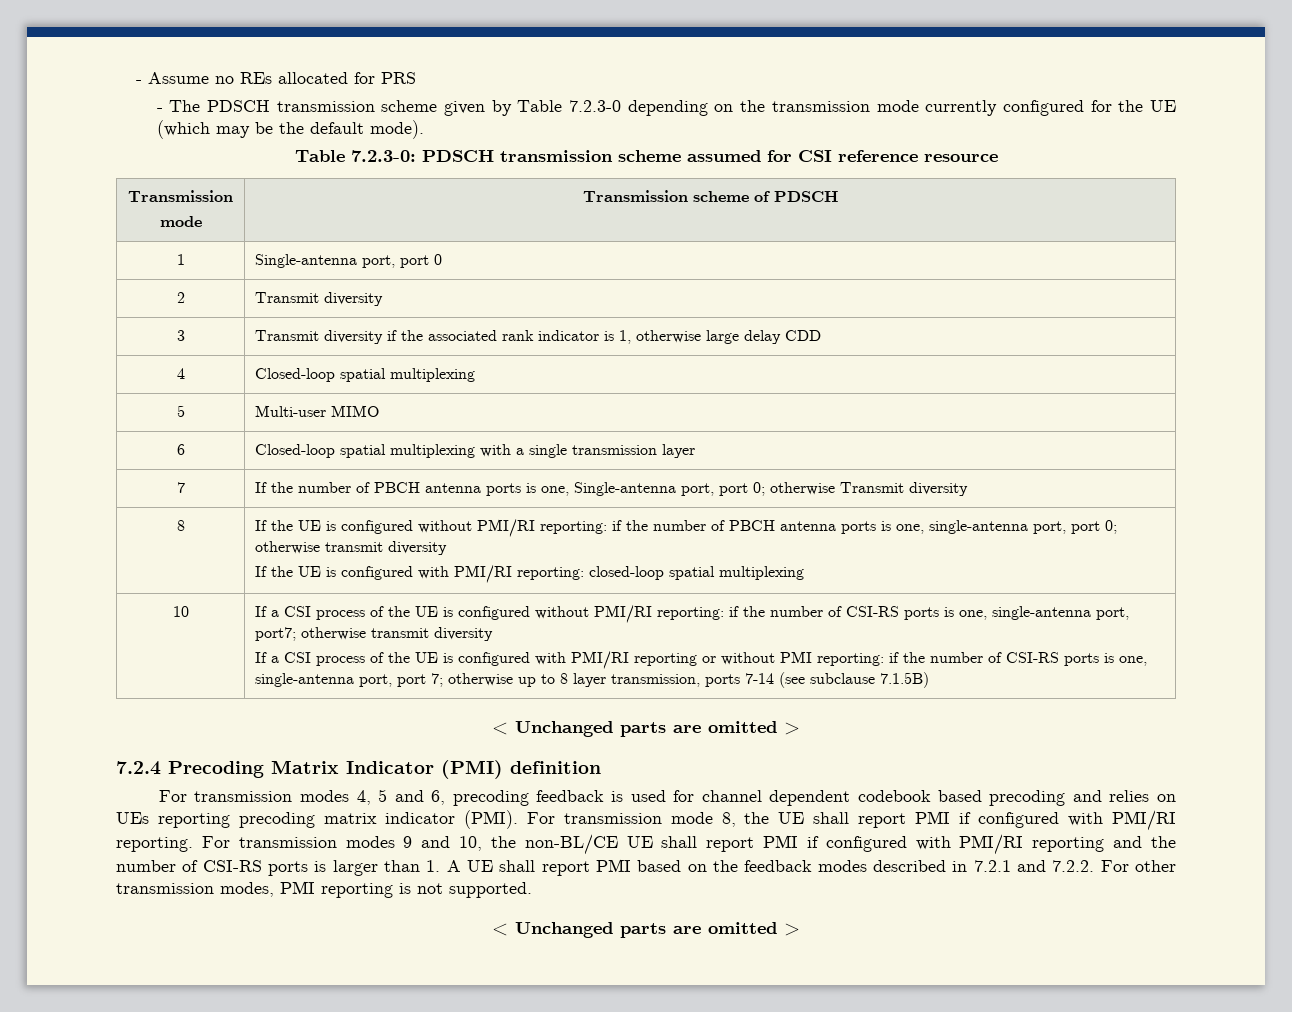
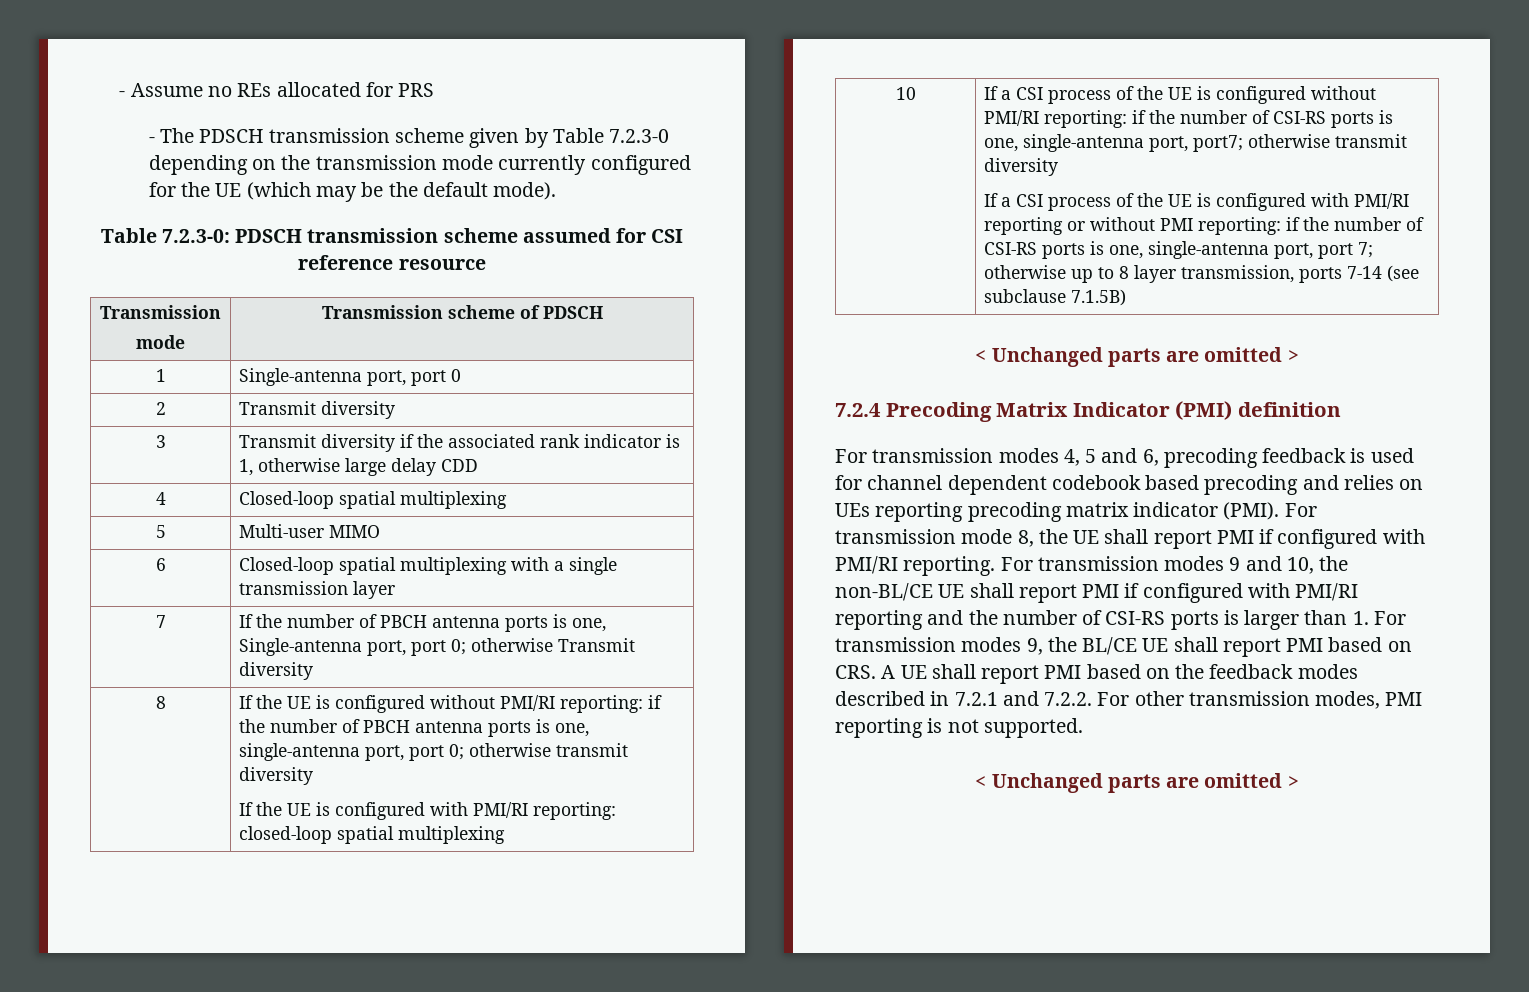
- For transmission modes 9 and 10, the non-BL/CE UE shall report PMI if configured with PMI/RI reporting and the number of CSI-RS ports is larger than 1. A UE shall report PMI based on the feedback modes described in 7.2.1 and 7.2.2. For other transmission modes, PMI reporting is not supported.
+ For transmission modes 9 and 10, the non-BL/CE UE shall report PMI if configured with PMI/RI reporting and the number of CSI-RS ports is larger than 1. For transmission modes 9, the BL/CE UE shall report PMI based on CRS. A UE shall report PMI based on the feedback modes described in 7.2.1 and 7.2.2. For other transmission modes, PMI reporting is not supported.

